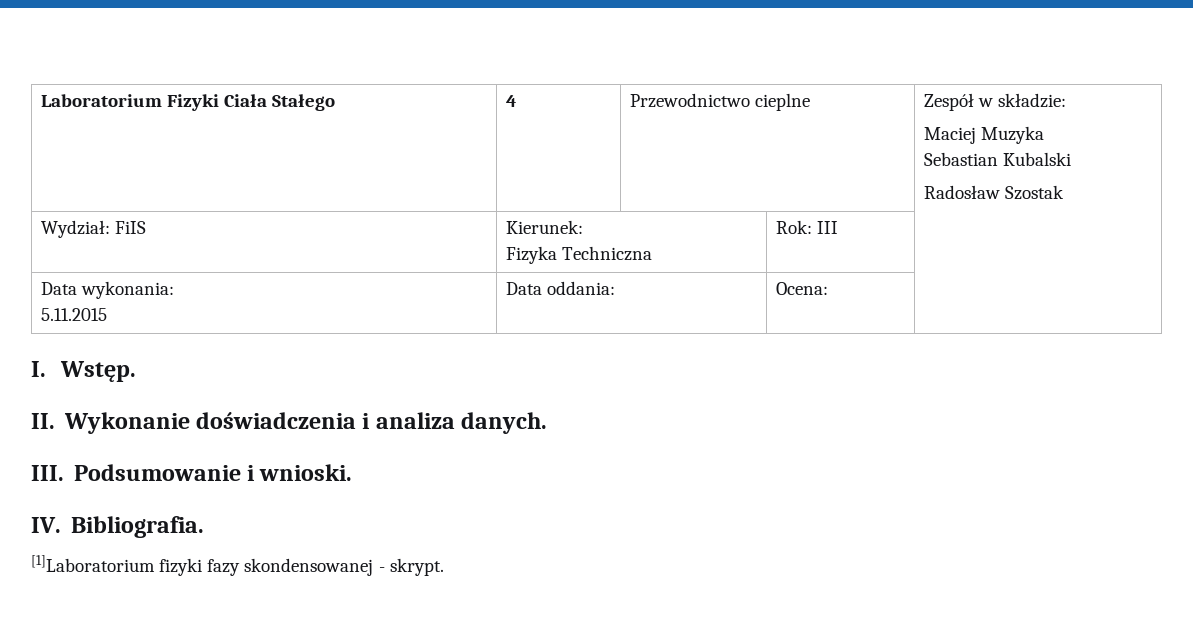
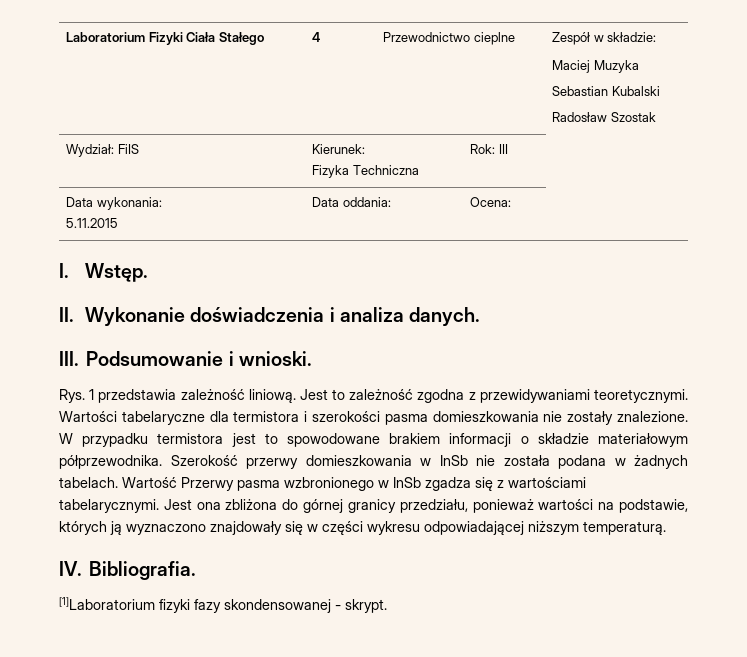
+ Rys. 1 przedstawia zależność liniową. Jest to zależność zgodna z przewidywaniami teoretycznymi. Wartości tabelaryczne dla termistora i szerokości pasma domieszkowania nie zostały znalezione. W przypadku termistora jest to spowodowane brakiem informacji o składzie materiałowym półprzewodnika. Szerokość przerwy domieszkowania w InSb nie została podana w żadnych tabelach. Wartość Przerwy pasma wzbronionego w InSb zgadza się z wartościami tabelarycznymi. Jest ona zbliżona do górnej granicy przedziału, ponieważ wartości na podstawie, których ją wyznaczono znajdowały się w części wykresu odpowiadającej niższym temperaturą.

